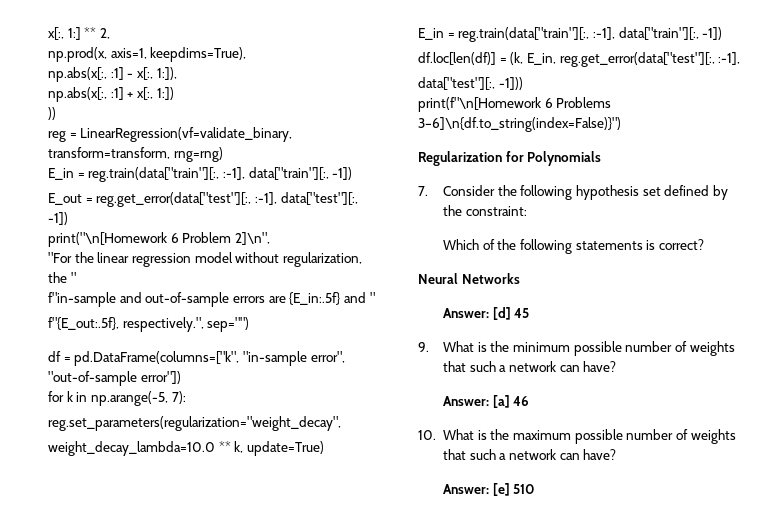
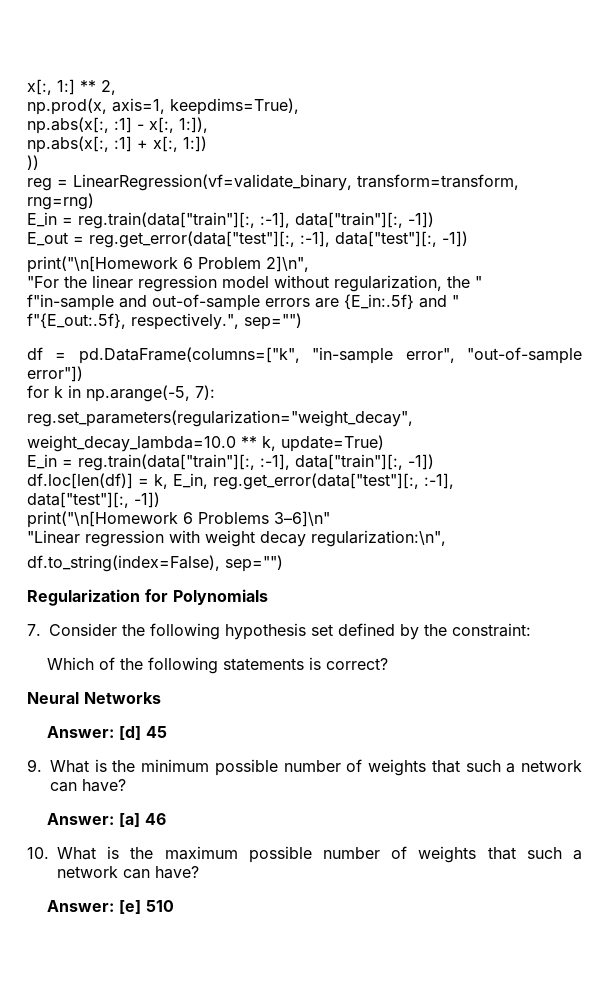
- df.loc[len(df)] = (k, E_in, reg.get_error(data["test"][:, :-1],
- data["test"][:, -1]))
- print(f"\n[Homework 6 Problems 3–6]\n{df.to_string(index=False)}")
+ df.loc[len(df)] = k, E_in, reg.get_error(data["test"][:, :-1],
+ data["test"][:, -1])
+ print("\n[Homework 6 Problems 3–6]\n"
+ "Linear regression with weight decay regularization:\n",
+ df.to_string(index=False), sep="")

